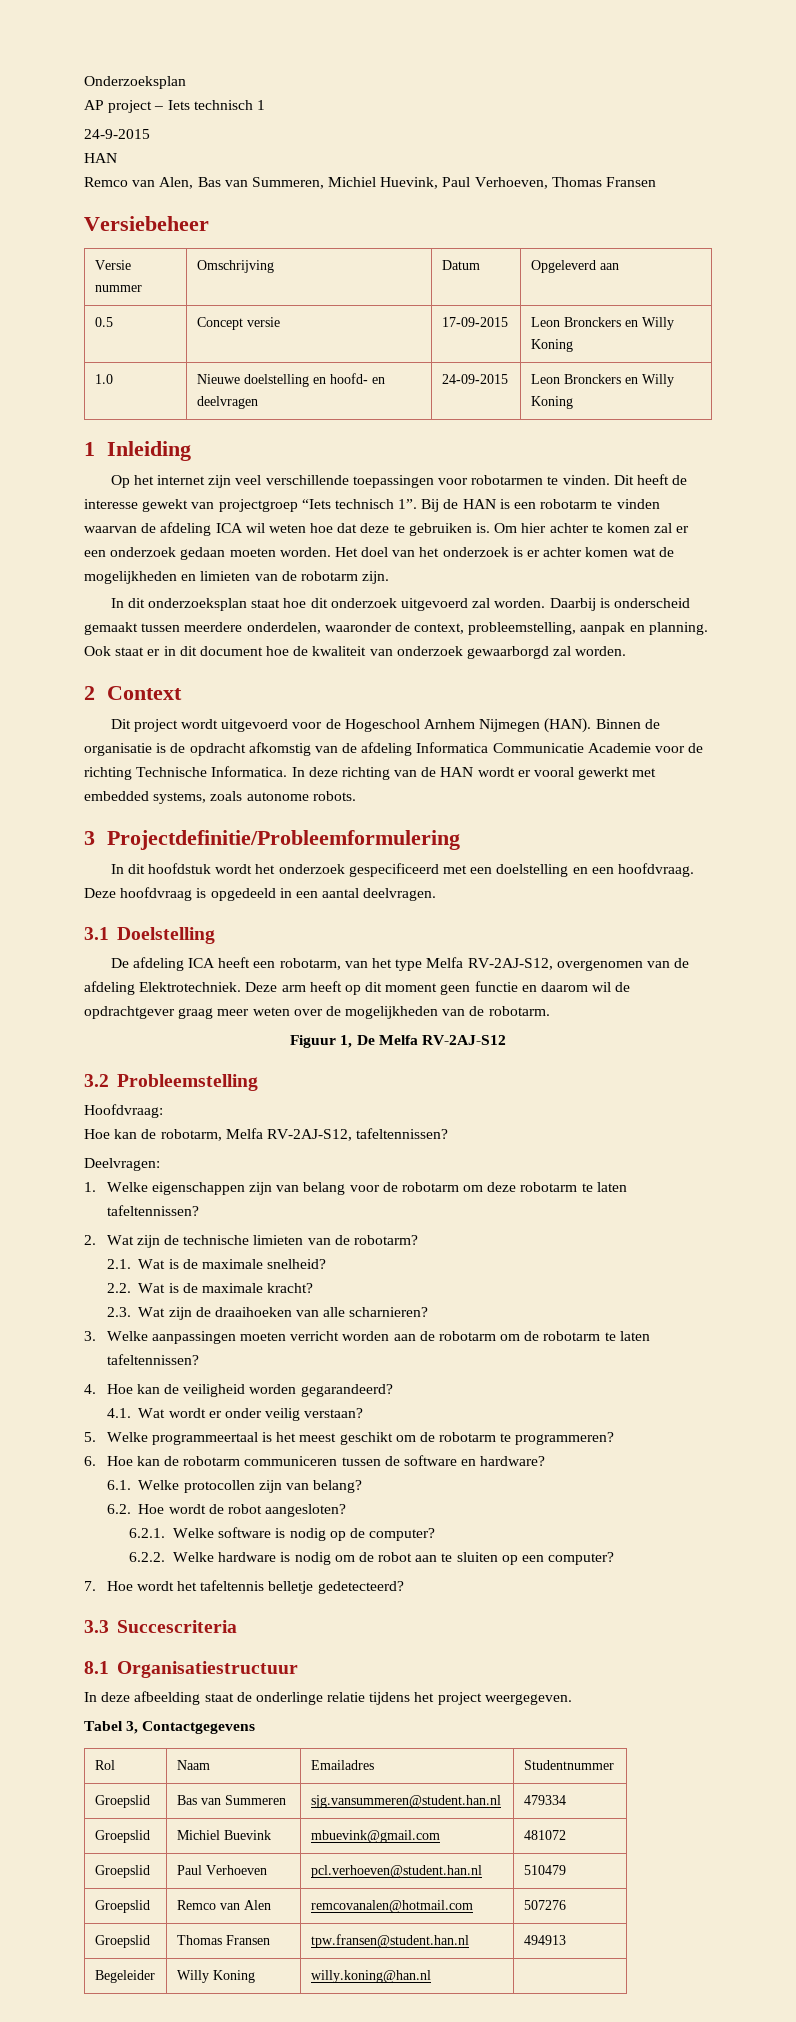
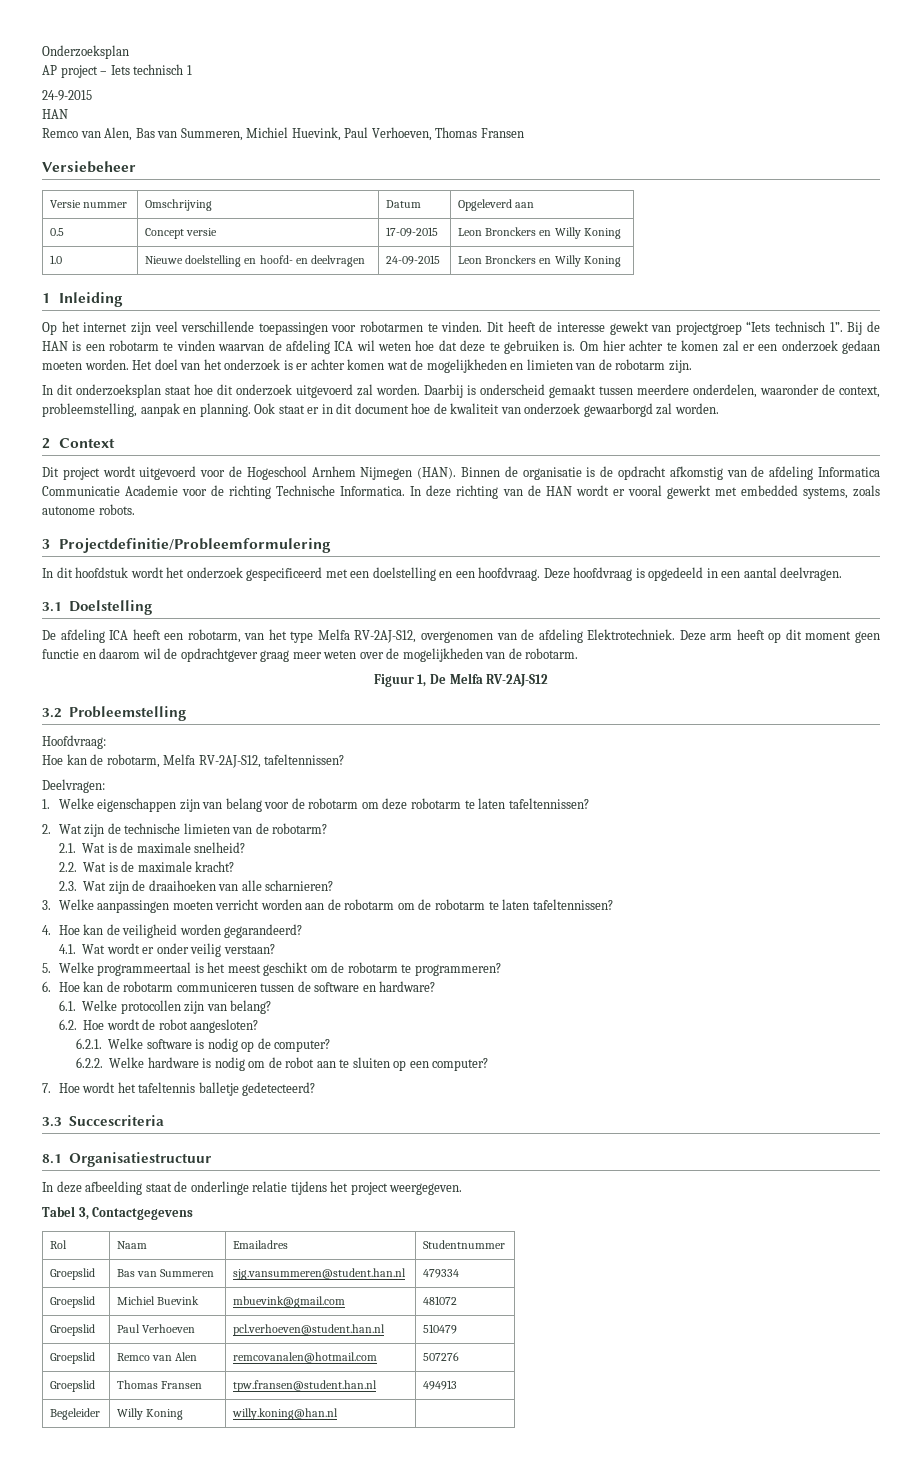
- 7. Hoe wordt het tafeltennis belletje gedetecteerd?
+ 7. Hoe wordt het tafeltennis balletje gedetecteerd?

